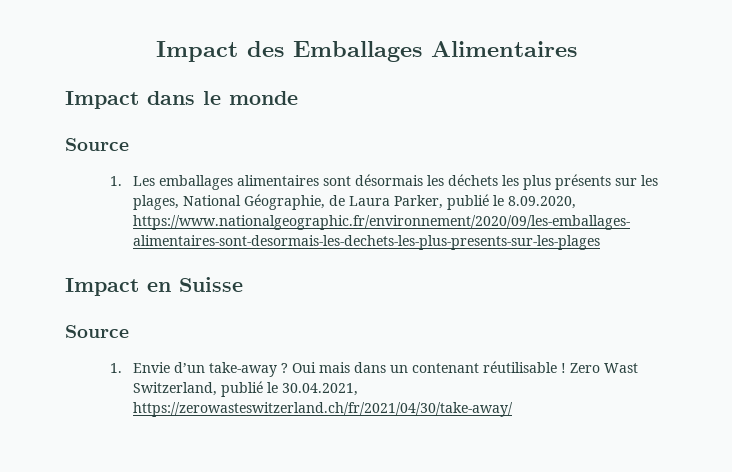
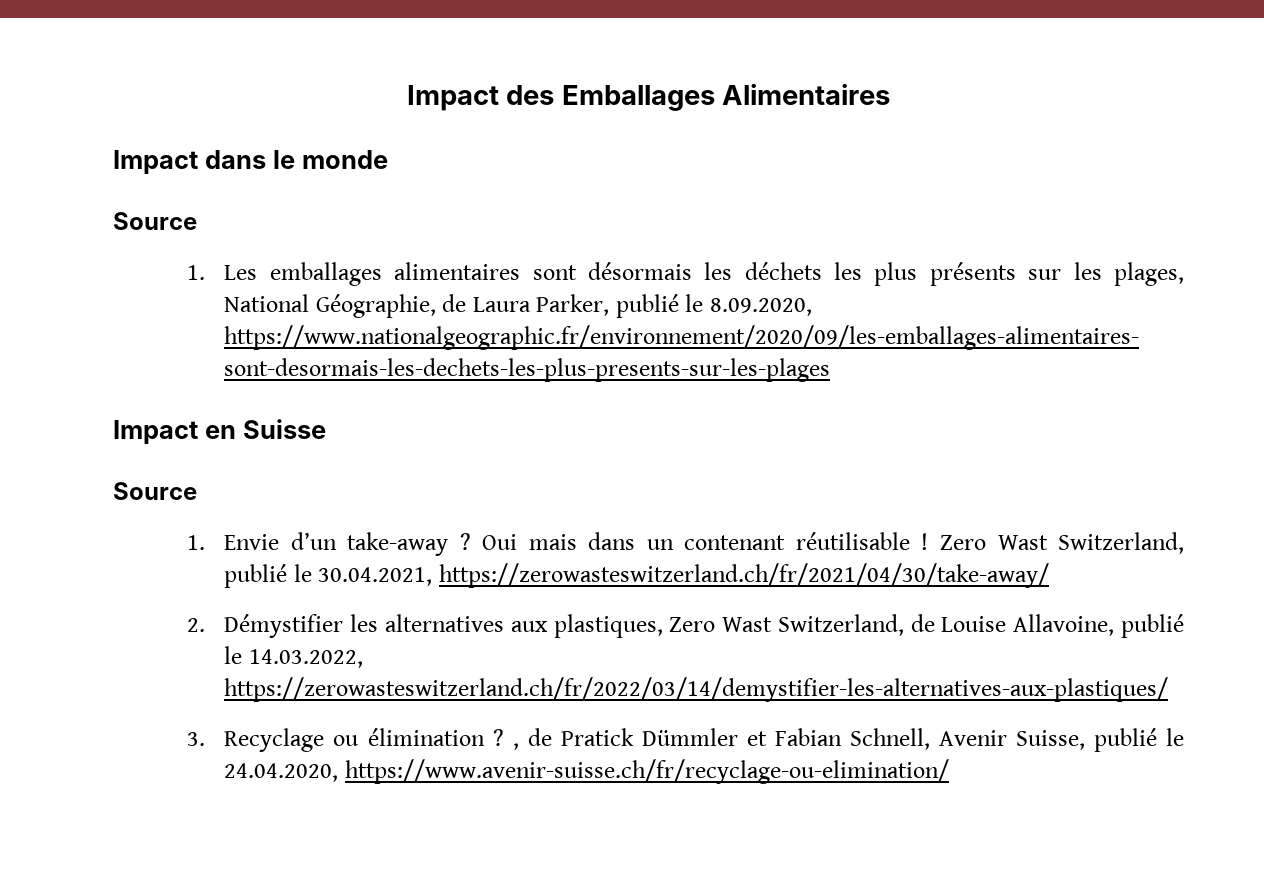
+ 2. Démystifier les alternatives aux plastiques, Zero Wast Switzerland, de Louise Allavoine, publié le 14.03.2022, https://zerowasteswitzerland.ch/fr/2022/03/14/demystifier-les-alternatives-aux-plastiques/
+ 3. Recyclage ou élimination ? , de Pratick Dümmler et Fabian Schnell, Avenir Suisse, publié le 24.04.2020, https://www.avenir-suisse.ch/fr/recyclage-ou-elimination/

